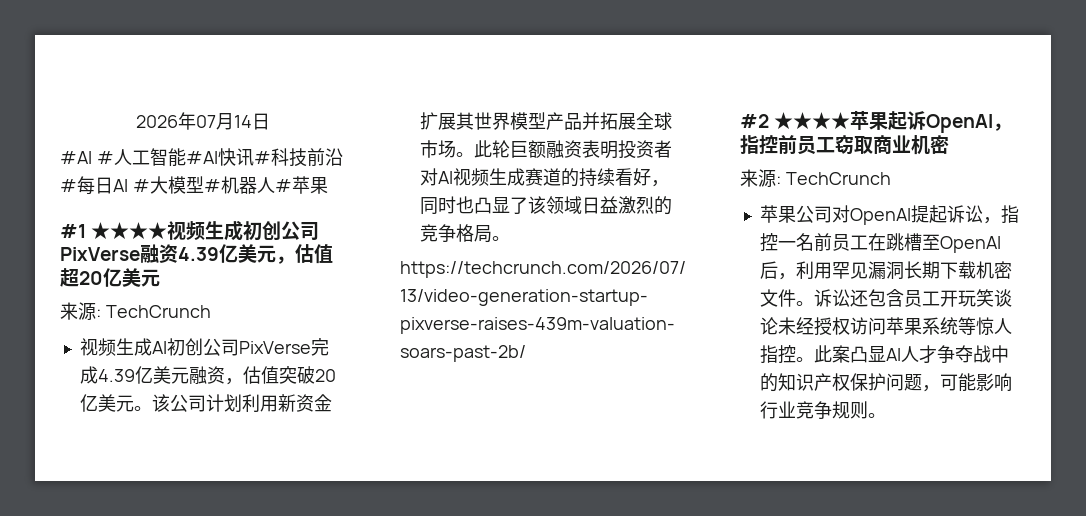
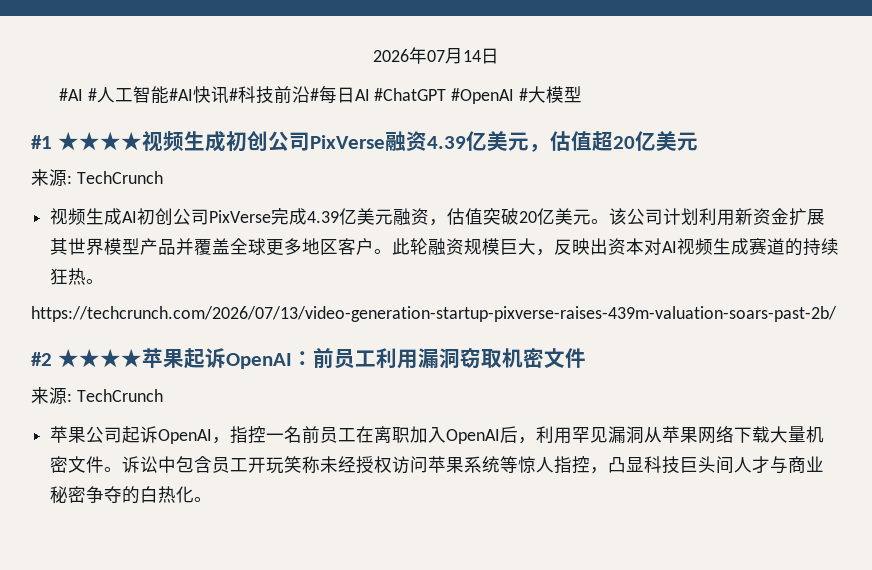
- #AI #人工智能#AI快讯#科技前沿#每日AI #大模型#机器人#苹果
+ #AI #人工智能#AI快讯#科技前沿#每日AI #ChatGPT #OpenAI #大模型
- 该公司计划利用新资金扩展其世界模型产品并拓展全球市场。此轮巨额融资表明投资者对AI视频生成赛道的持续看好，同时也凸显了该领域日益激烈的竞争格局。
+ 该公司计划利用新资金扩展其世界模型产品并覆盖全球更多地区客户。此轮融资规模巨大，反映出资本对AI视频生成赛道的持续狂热。
- #2 ★★★★苹果起诉OpenAI，指控前员工窃取商业机密
+ #2 ★★★★苹果起诉OpenAI：前员工利用漏洞窃取机密文件
- 苹果公司对OpenAI提起诉讼，指控一名前员工在跳槽至OpenAI后，利用罕见漏洞长期下载机密文件。
+ 苹果公司起诉OpenAI，指控一名前员工在离职加入OpenAI后，利用罕见漏洞从苹果网络下载大量机密文件。
- 诉讼还包含员工开玩笑谈论未经授权访问苹果系统等惊人指控。此案凸显AI人才争夺战中的知识产权保护问题，可能影响行业竞争规则。
+ 诉讼中包含员工开玩笑称未经授权访问苹果系统等惊人指控，凸显科技巨头间人才与商业秘密争夺的白热化。

